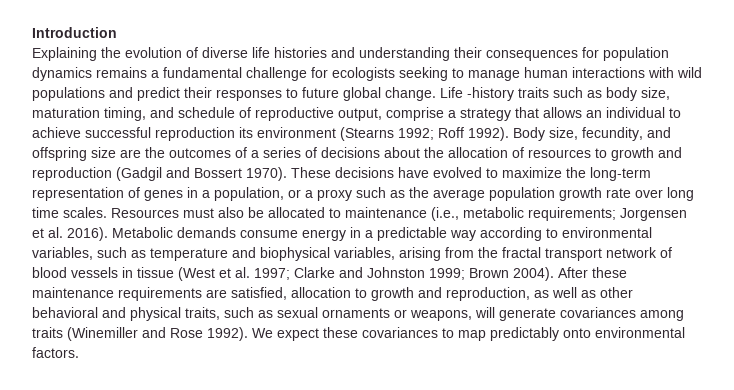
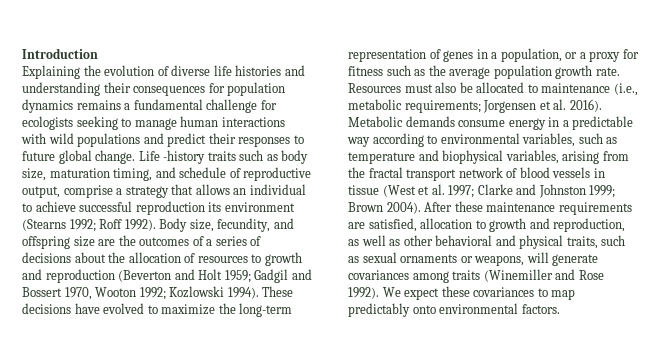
- Body size, fecundity, and offspring size are the outcomes of a series of decisions about the allocation of resources to growth and reproduction (Gadgil and Bossert 1970).
+ Body size, fecundity, and offspring size are the outcomes of a series of decisions about the allocation of resources to growth and reproduction (Beverton and Holt 1959; Gadgil and Bossert 1970, Wooton 1992; Kozlowski 1994).
- These decisions have evolved to maximize the long-term representation of genes in a population, or a proxy such as the average population growth rate over long time scales.
+ These decisions have evolved to maximize the long-term representation of genes in a population, or a proxy for fitness such as the average population growth rate.

